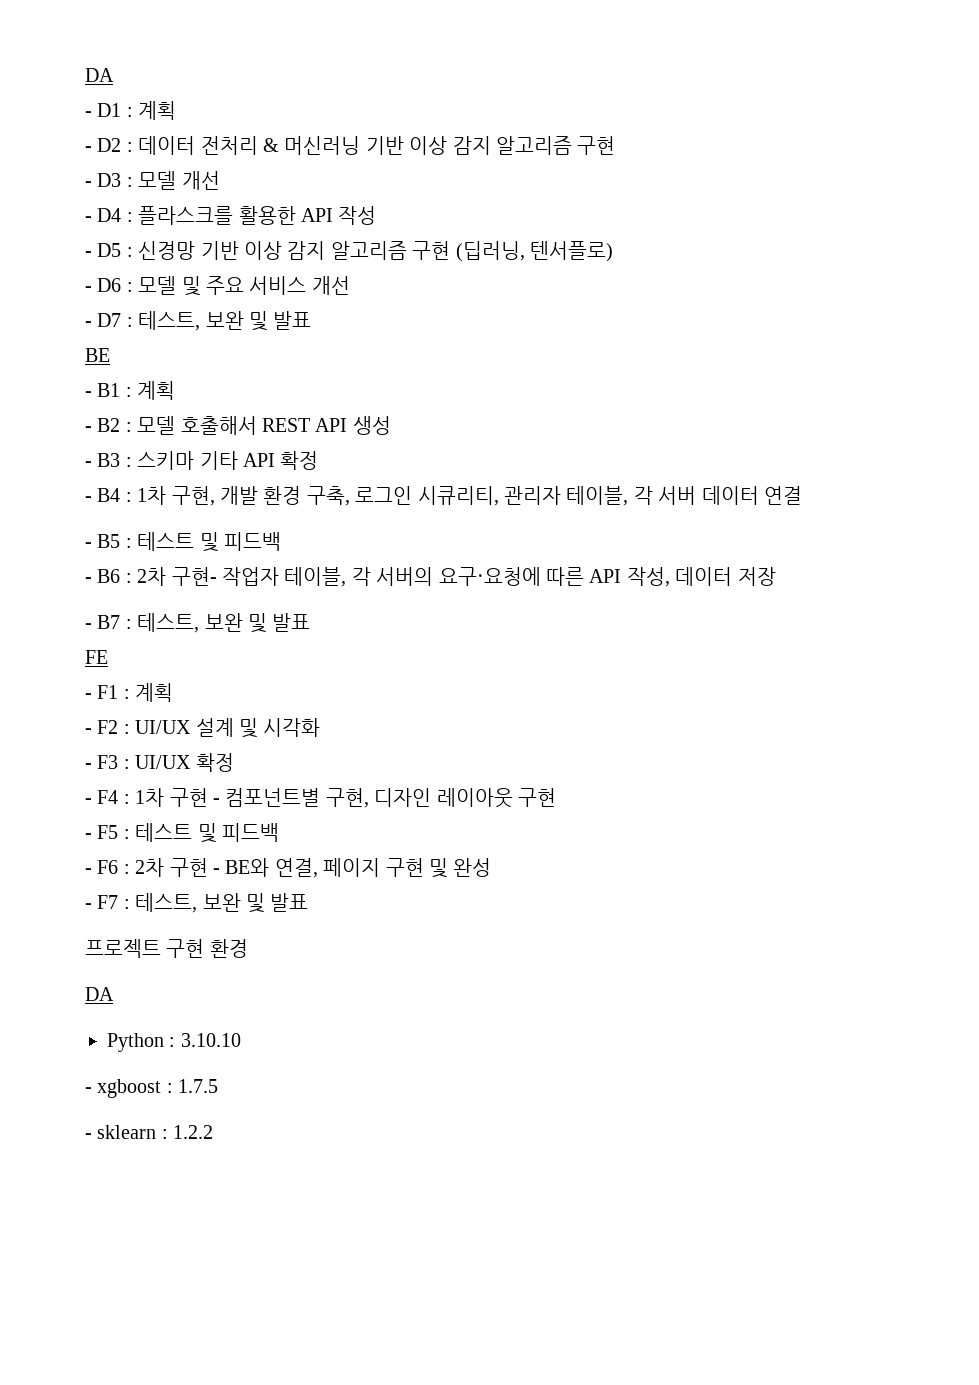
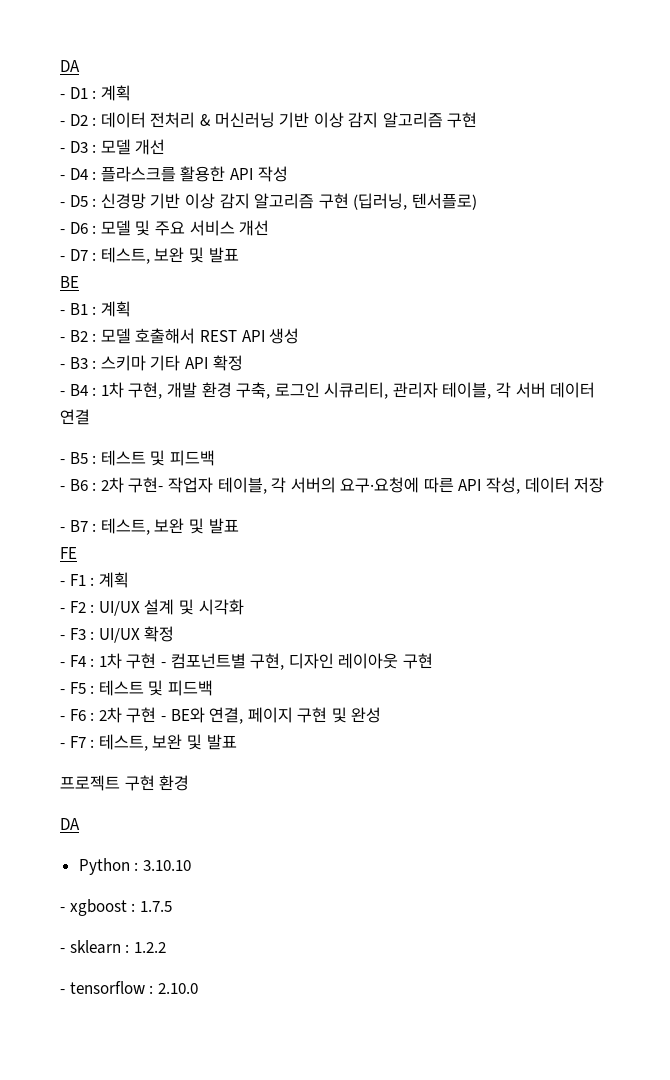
+ - tensorflow : 2.10.0

